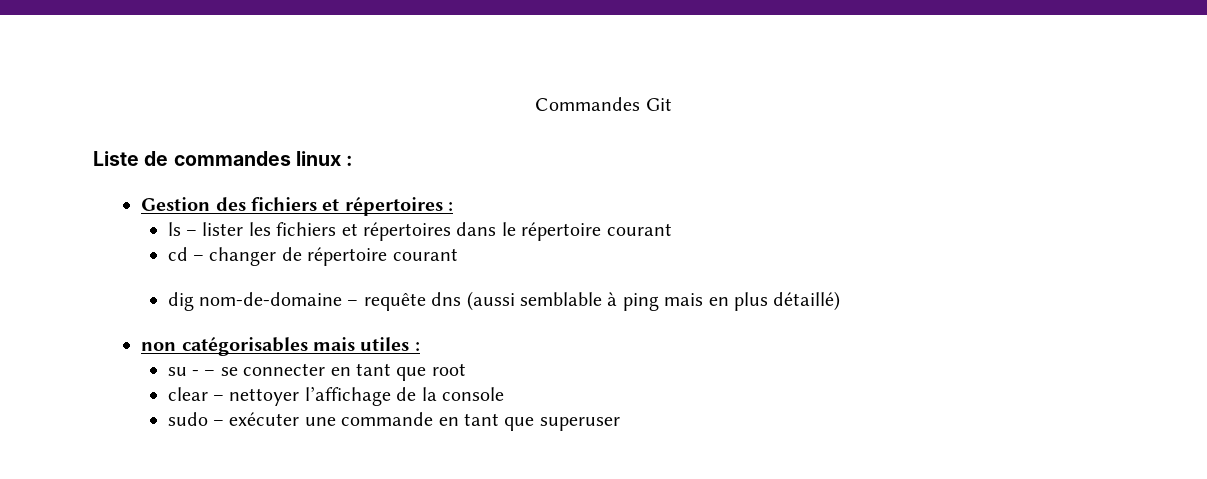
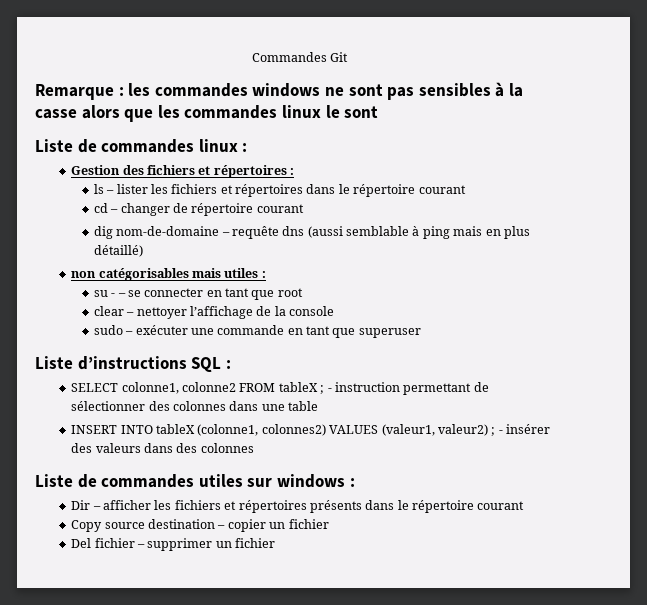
+ Remarque : les commandes windows ne sont pas sensibles à la casse alors que les commandes linux le sont
+ Liste d’instructions SQL :
+ SELECT colonne1, colonne2 FROM tableX ; - instruction permettant de sélectionner des colonnes dans une table
+ INSERT INTO tableX (colonne1, colonnes2) VALUES (valeur1, valeur2) ; - insérer des valeurs dans des colonnes
+ Liste de commandes utiles sur windows :
+ Dir – afficher les fichiers et répertoires présents dans le répertoire courant
+ Copy source destination – copier un fichier
+ Del fichier – supprimer un fichier

